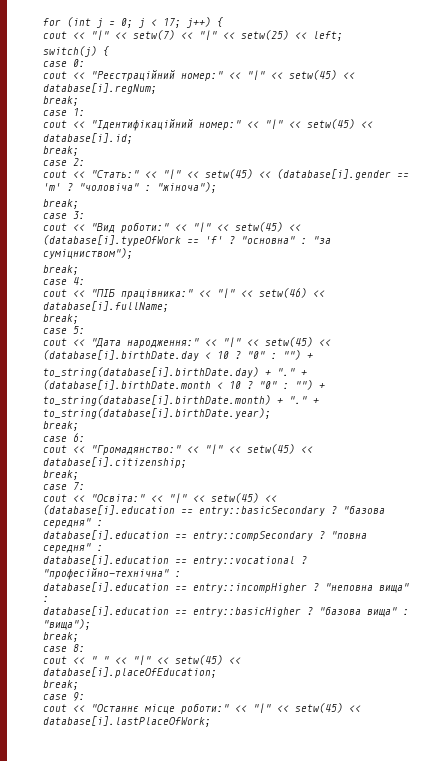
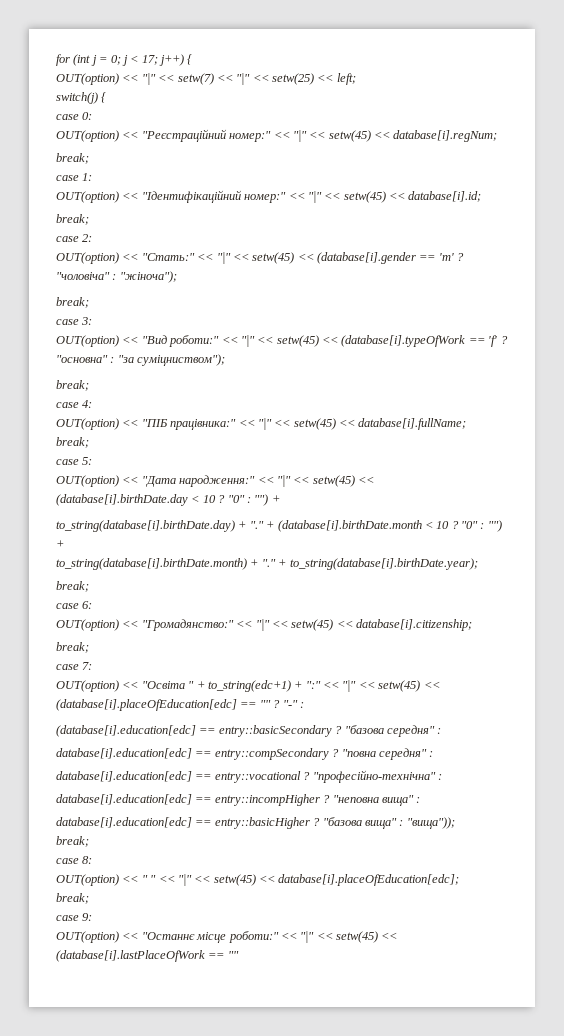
- cout << "|" << setw(7) << "|" << setw(25) << left;
+ OUT(option) << "|" << setw(7) << "|" << setw(25) << left;
- cout << "Реєстраційний номер:" << "|" << setw(45) << database[i].regNum;
+ OUT(option) << "Реєстраційний номер:" << "|" << setw(45) << database[i].regNum;
- cout << "Ідентифікаційний номер:" << "|" << setw(45) << database[i].id;
+ OUT(option) << "Ідентифікаційний номер:" << "|" << setw(45) << database[i].id;
- cout << "Стать:" << "|" << setw(45) << (database[i].gender == 'm' ?
+ OUT(option) << "Стать:" << "|" << setw(45) << (database[i].gender == 'm' ?
- cout << "Вид роботи:" << "|" << setw(45) << (database[i].typeOfWork == 'f' ?
+ OUT(option) << "Вид роботи:" << "|" << setw(45) << (database[i].typeOfWork == 'f' ?
- cout << "ПІБ працівника:" << "|" << setw(46) << database[i].fullName;
+ OUT(option) << "ПІБ працівника:" << "|" << setw(45) << database[i].fullName;
- cout << "Дата народження:" << "|" << setw(45) << (database[i].birthDate.day < 10 ?
+ OUT(option) << "Дата народження:" << "|" << setw(45) << (database[i].birthDate.day < 10 ?
- cout << "Громадянство:" << "|" << setw(45) << database[i].citizenship;
+ OUT(option) << "Громадянство:" << "|" << setw(45) << database[i].citizenship;
- cout << "Освіта:" << "|" << setw(45) << (database[i].education == entry::basicSecondary ?
+ OUT(option) << "Освіта " + to_string(edc+1) + ":" << "|" << setw(45) << (database[i].placeOfEducation[edc] == "" ? "-" :
+ (database[i].education[edc] == entry::basicSecondary ?
- database[i].education == entry::compSecondary ?
+ database[i].education[edc] == entry::compSecondary ?
- database[i].education == entry::vocational ?
+ database[i].education[edc] == entry::vocational ?
- database[i].education == entry::incompHigher ?
+ database[i].education[edc] == entry::incompHigher ?
- database[i].education == entry::basicHigher ?
+ database[i].education[edc] == entry::basicHigher ?
- "базова вища" : "вища");
+ "базова вища" : "вища"));
- cout << " " << "|" << setw(45) << database[i].placeOfEducation;
+ OUT(option) << " " << "|" << setw(45) << database[i].placeOfEducation[edc];
- cout << "Останнє місце роботи:" << "|" << setw(45) << database[i].lastPlaceOfWork;
+ OUT(option) << "Останнє місце роботи:" << "|" << setw(45) << (database[i].lastPlaceOfWork == ""

